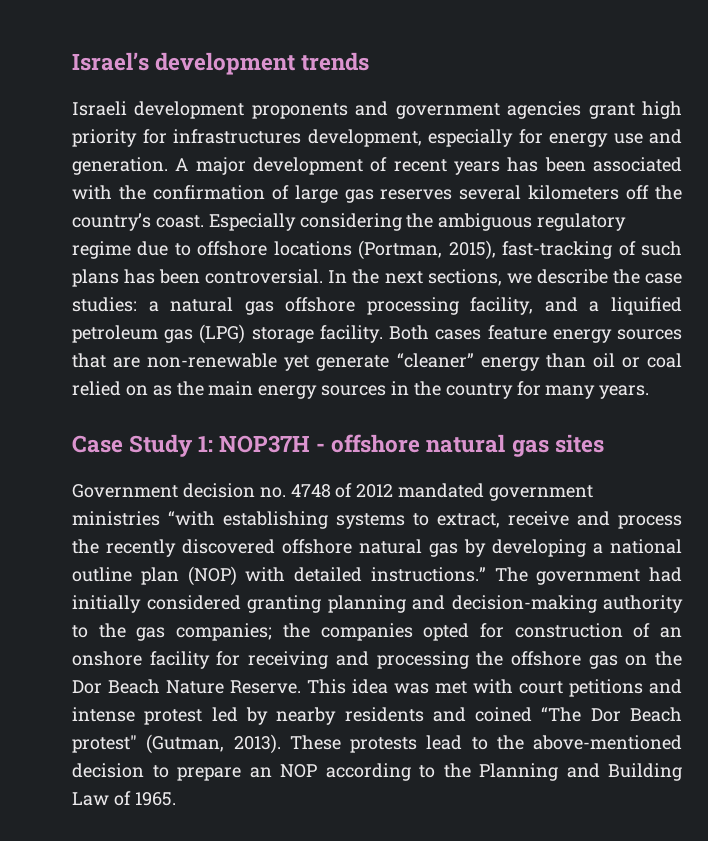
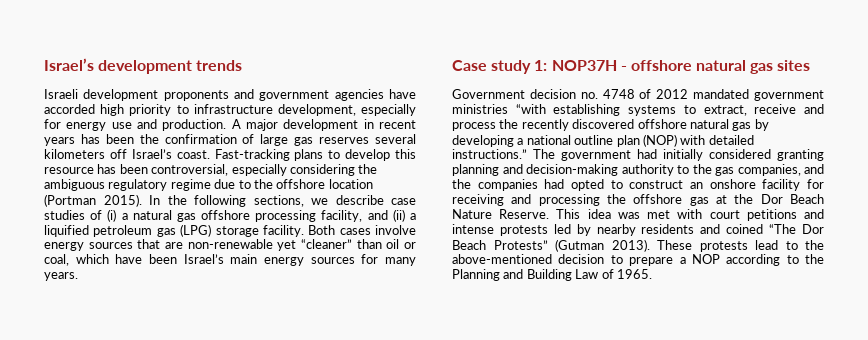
- Israeli development proponents and government agencies grant high priority for infrastructures development, especially for energy use and generation.
+ Israeli development proponents and government agencies have accorded high priority to infrastructure development, especially for energy use and production.
- A major development of recent years has been associated with the confirmation of large gas reserves several kilometers off the country’s coast. Especially considering the ambiguous regulatory regime due to offshore locations (Portman, 2015), fast-tracking of such plans has been controversial.
+ A major development in recent years has been the confirmation of large gas reserves several kilometers off Israel’s coast. Fast-tracking plans to develop this resource has been controversial, especially considering the ambiguous regulatory regime due to the offshore location (Portman 2015).
- In the next sections, we describe the case studies: a natural gas offshore processing facility, and a liquified petroleum gas (LPG) storage facility.
+ In the following sections, we describe case studies of (i) a natural gas offshore processing facility, and (ii) a liquified petroleum gas (LPG) storage facility.
- Both cases feature energy sources that are non-renewable yet generate “cleaner” energy than oil or coal relied on as the main energy sources in the country for many years.
+ Both cases involve energy sources that are non-renewable yet “cleaner” than oil or coal, which have been Israel’s main energy sources for many years.
- Case Study 1: NOP37H - offshore natural gas sites
+ Case study 1: NOP37H - offshore natural gas sites
- The government had initially considered granting planning and decision-making authority to the gas companies; the companies opted for construction of an onshore facility for receiving and processing the offshore gas on the Dor Beach Nature Reserve.
+ The government had initially considered granting planning and decision-making authority to the gas companies, and the companies had opted to construct an onshore facility for receiving and processing the offshore gas at the Dor Beach Nature Reserve.
- This idea was met with court petitions and intense protest led by nearby residents and coined “The Dor Beach protest" (Gutman, 2013).
+ This idea was met with court petitions and intense protests led by nearby residents and coined “The Dor Beach Protests” (Gutman 2013).
- These protests lead to the above-mentioned decision to prepare an NOP according to the Planning and Building Law of 1965.
+ These protests lead to the above-mentioned decision to prepare a NOP according to the Planning and Building Law of 1965.

